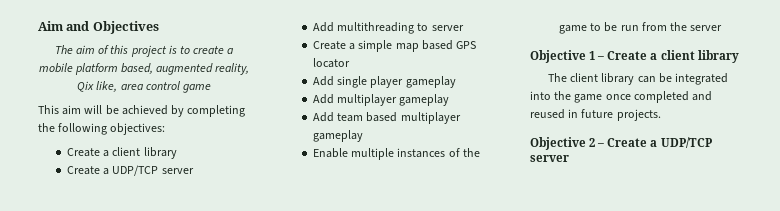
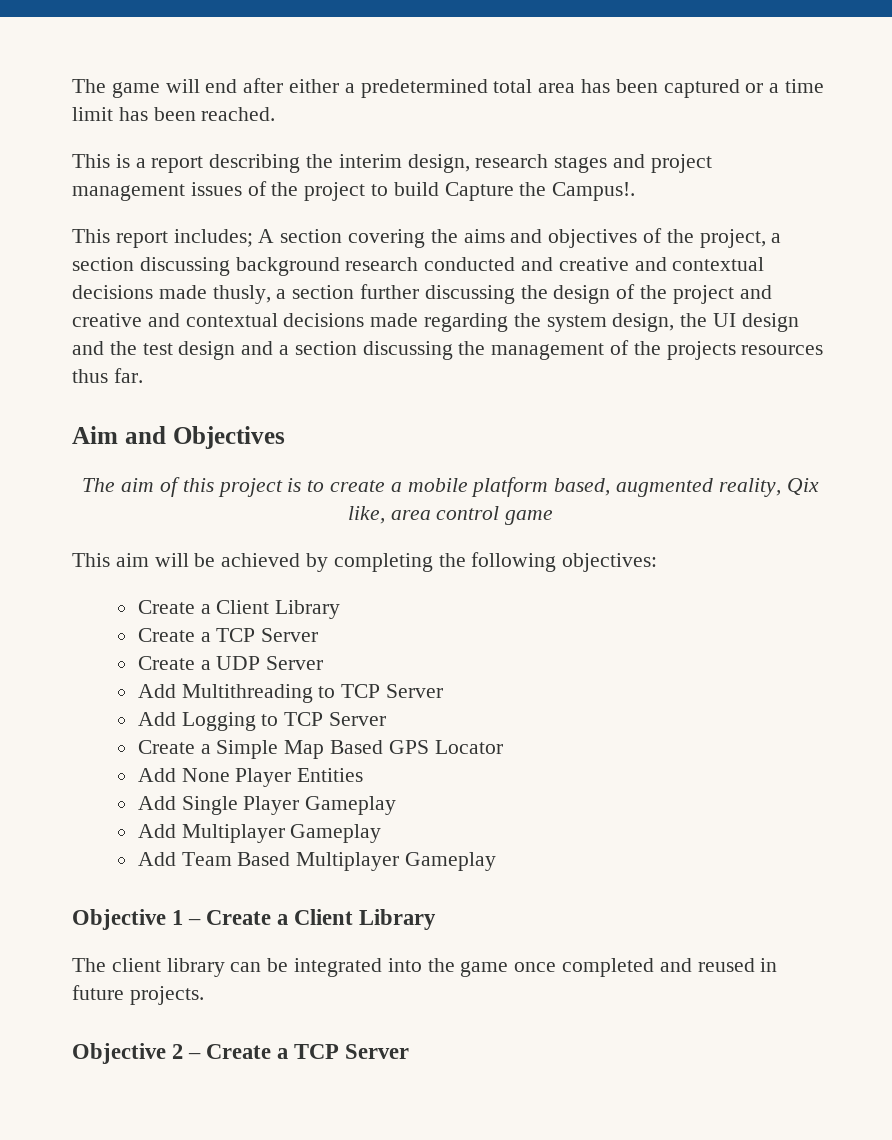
+ The game will end after either a predetermined total area has been captured or a time limit has been reached.
+ This is a report describing the interim design, research stages and project management issues of the project to build Capture the Campus!.
+ This report includes; A section covering the aims and objectives of the project, a section discussing background research conducted and creative and contextual decisions made thusly, a section further discussing the design of the project and creative and contextual decisions made regarding the system design, the UI design and the test design and a section discussing the management of the projects resources thus far.
  This aim will be achieved by completing the following objectives:
- Create a client library
- Create a UDP/TCP server
- Add multithreading to server
- Create a simple map based GPS locator
- Add single player gameplay
- Add multiplayer gameplay
- Add team based multiplayer gameplay
- Enable multiple instances of the game to be run from the server
+ Create a Client Library
+ Create a TCP Server
+ Create a UDP Server
+ Add Multithreading to TCP Server
+ Add Logging to TCP Server
+ Create a Simple Map Based GPS Locator
+ Add None Player Entities
+ Add Single Player Gameplay
+ Add Multiplayer Gameplay
+ Add Team Based Multiplayer Gameplay
- Objective 1 – Create a client library
+ Objective 1 – Create a Client Library
- Objective 2 – Create a UDP/TCP server
+ Objective 2 – Create a TCP Server

